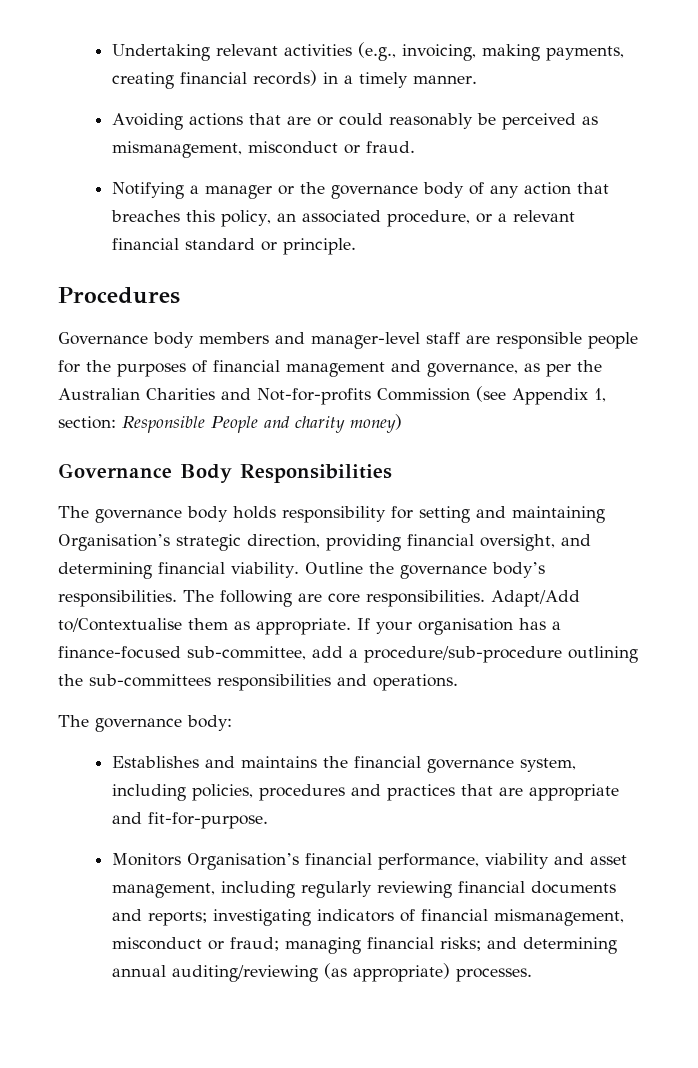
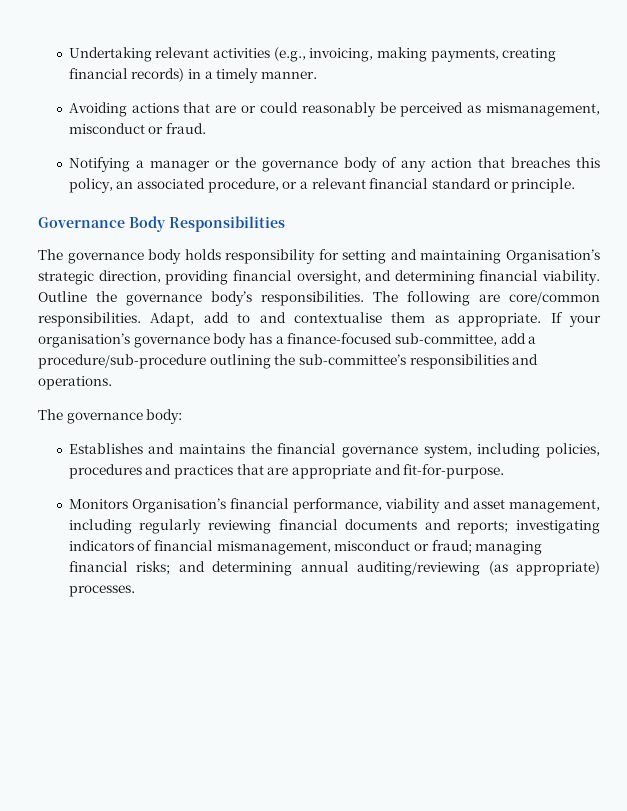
- Procedures
- Governance body members and manager-level staff are responsible people for the purposes of financial management and governance, as per the Australian Charities and Not-for-profits Commission (see Appendix 1, section: Responsible People and charity money)
- The following are core responsibilities. Adapt/Add to/Contextualise them as appropriate.
+ The following are core/common responsibilities. Adapt, add to and contextualise them as appropriate.
- If your organisation has a finance-focused sub-committee, add a procedure/sub-procedure outlining the sub-committees responsibilities and operations.
+ If your organisation’s governance body has a finance-focused sub-committee, add a procedure/sub-procedure outlining the sub-committee’s responsibilities and operations.

